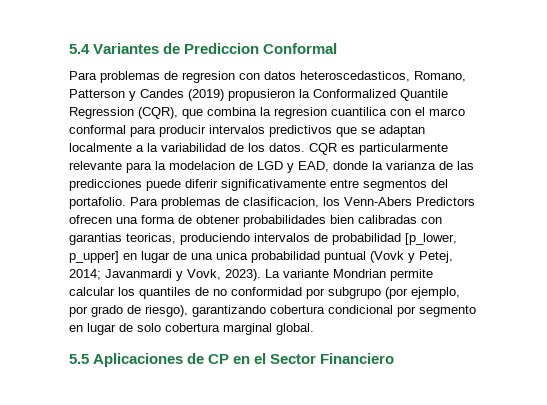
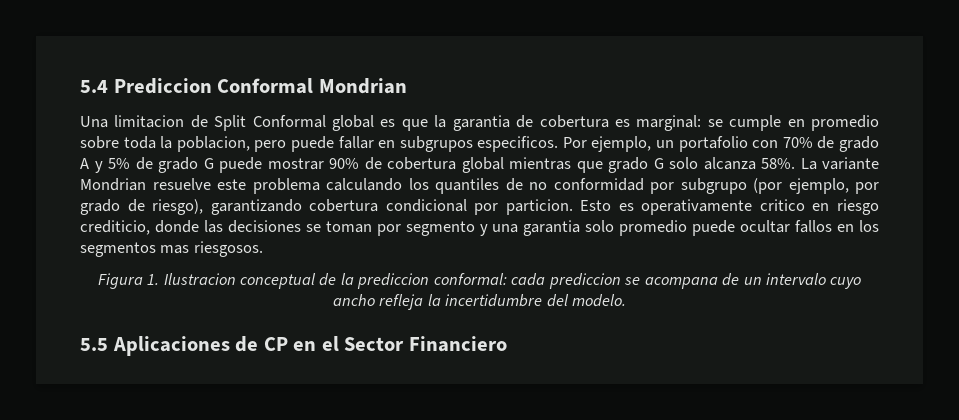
- 5.4 Variantes de Prediccion Conformal
- Para problemas de regresion con datos heteroscedasticos, Romano, Patterson y Candes (2019) propusieron la Conformalized Quantile Regression (CQR), que combina la regresion cuantilica con el marco conformal para producir intervalos predictivos que se adaptan localmente a la variabilidad de los datos. CQR es particularmente relevante para la modelacion de LGD y EAD, donde la varianza de las predicciones puede diferir significativamente entre segmentos del portafolio. Para problemas de clasificacion, los Venn-Abers Predictors ofrecen una forma de obtener probabilidades bien calibradas con garantias teoricas, produciendo intervalos de probabilidad [p_lower, p_upper] en lugar de una unica probabilidad puntual (Vovk y Petej, 2014; Javanmardi y Vovk, 2023). La variante Mondrian permite calcular los quantiles de no conformidad por subgrupo (por ejemplo, por grado de riesgo), garantizando cobertura condicional por segmento en lugar de solo cobertura marginal global.
+ 5.4 Prediccion Conformal Mondrian
+ Una limitacion de Split Conformal global es que la garantia de cobertura es marginal: se cumple en promedio sobre toda la poblacion, pero puede fallar en subgrupos especificos. Por ejemplo, un portafolio con 70% de grado A y 5% de grado G puede mostrar 90% de cobertura global mientras que grado G solo alcanza 58%. La variante Mondrian resuelve este problema calculando los quantiles de no conformidad por subgrupo (por ejemplo, por grado de riesgo), garantizando cobertura condicional por particion. Esto es operativamente critico en riesgo crediticio, donde las decisiones se toman por segmento y una garantia solo promedio puede ocultar fallos en los segmentos mas riesgosos.
+ Figura 1. Ilustracion conceptual de la prediccion conformal: cada prediccion se acompana de un intervalo cuyo ancho refleja la incertidumbre del modelo.

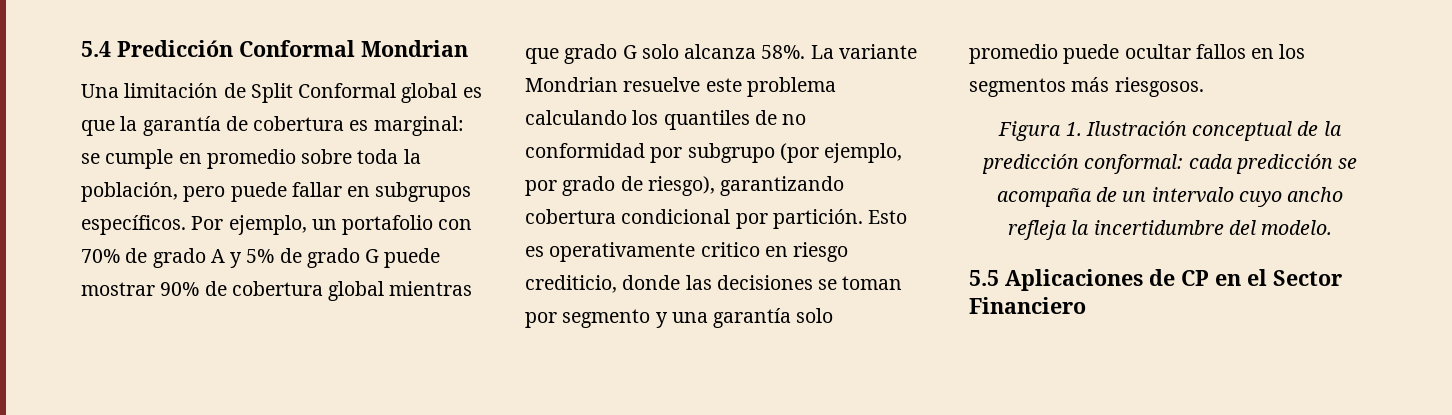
- 5.4 Prediccion Conformal Mondrian
+ 5.4 Predicción Conformal Mondrian
- Una limitacion de Split Conformal global es que la garantia de cobertura es marginal: se cumple en promedio sobre toda la poblacion, pero puede fallar en subgrupos especificos.
+ Una limitación de Split Conformal global es que la garantía de cobertura es marginal: se cumple en promedio sobre toda la población, pero puede fallar en subgrupos específicos.
- La variante Mondrian resuelve este problema calculando los quantiles de no conformidad por subgrupo (por ejemplo, por grado de riesgo), garantizando cobertura condicional por particion.
+ La variante Mondrian resuelve este problema calculando los quantiles de no conformidad por subgrupo (por ejemplo, por grado de riesgo), garantizando cobertura condicional por partición.
- Esto es operativamente critico en riesgo crediticio, donde las decisiones se toman por segmento y una garantia solo promedio puede ocultar fallos en los segmentos mas riesgosos.
+ Esto es operativamente critico en riesgo crediticio, donde las decisiones se toman por segmento y una garantía solo promedio puede ocultar fallos en los segmentos más riesgosos.
- Figura 1. Ilustracion conceptual de la prediccion conformal: cada prediccion se acompana de un intervalo cuyo ancho refleja la incertidumbre del modelo.
+ Figura 1. Ilustración conceptual de la predicción conformal: cada predicción se acompaña de un intervalo cuyo ancho refleja la incertidumbre del modelo.

